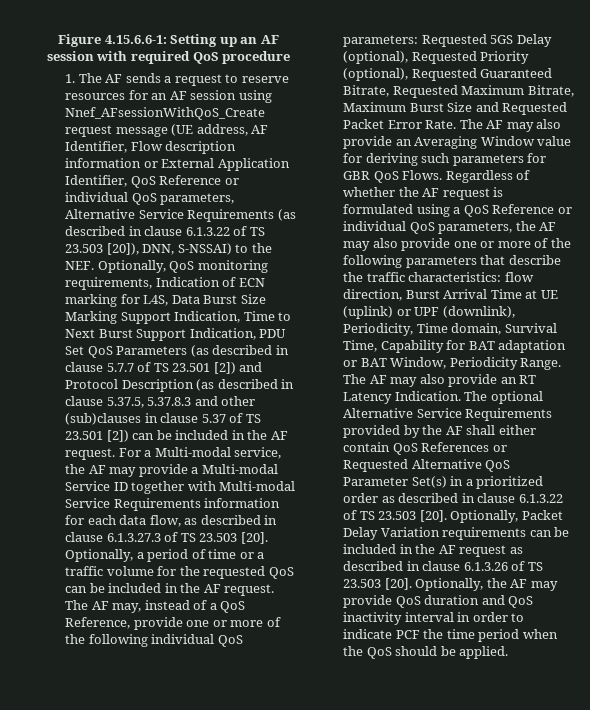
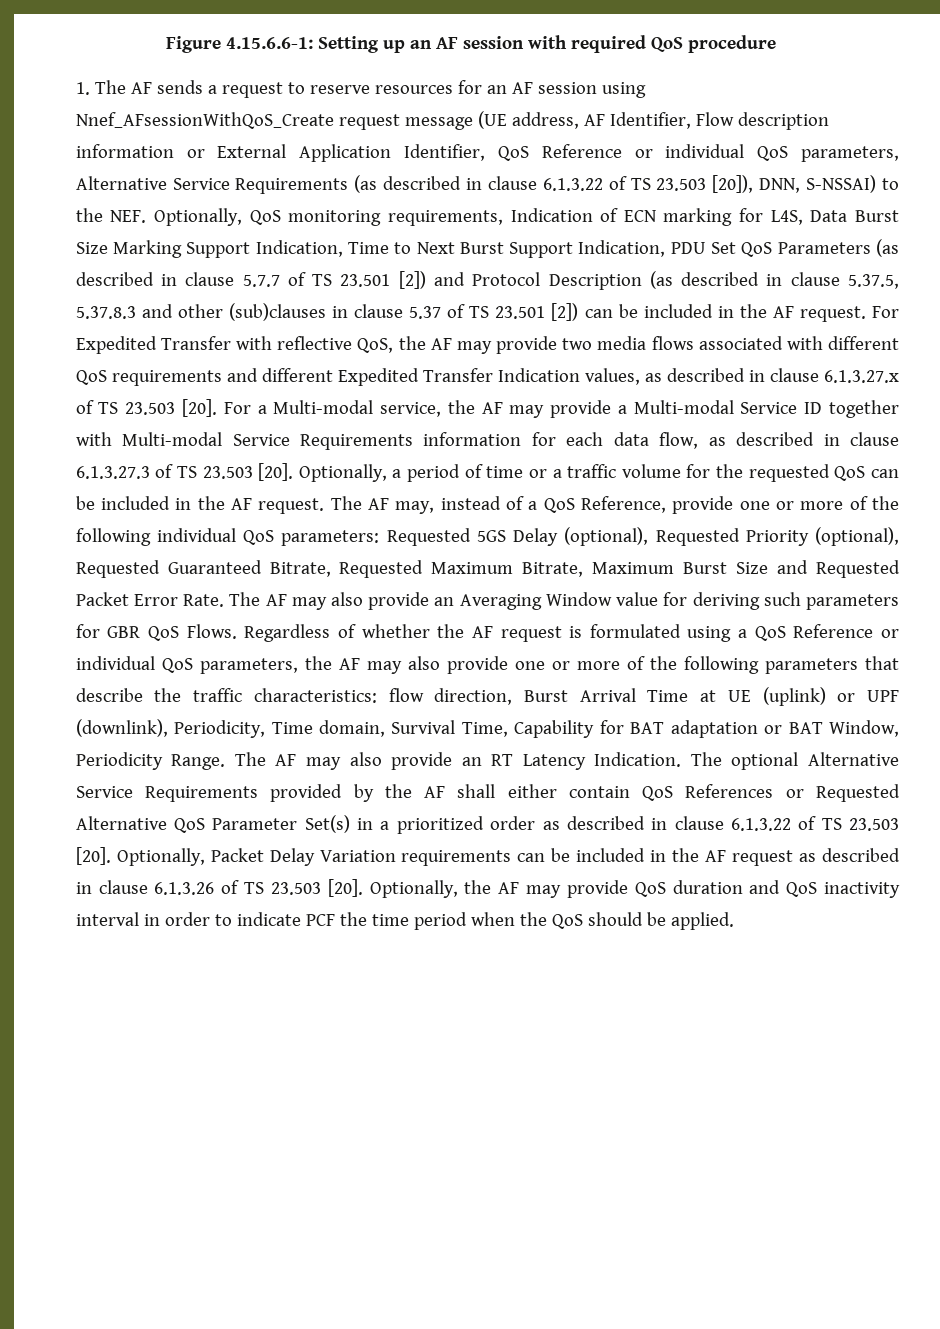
- For a Multi-modal service, the AF may provide a Multi-modal Service ID together with Multi-modal Service Requirements information for each data flow, as described in clause 6.1.3.27.3 of TS 23.503 [20].
+ For Expedited Transfer with reflective QoS, the AF may provide two media flows associated with different QoS requirements and different Expedited Transfer Indication values, as described in clause 6.1.3.27.x of TS 23.503 [20]. For a Multi-modal service, the AF may provide a Multi-modal Service ID together with Multi-modal Service Requirements information for each data flow, as described in clause 6.1.3.27.3 of TS 23.503 [20].

